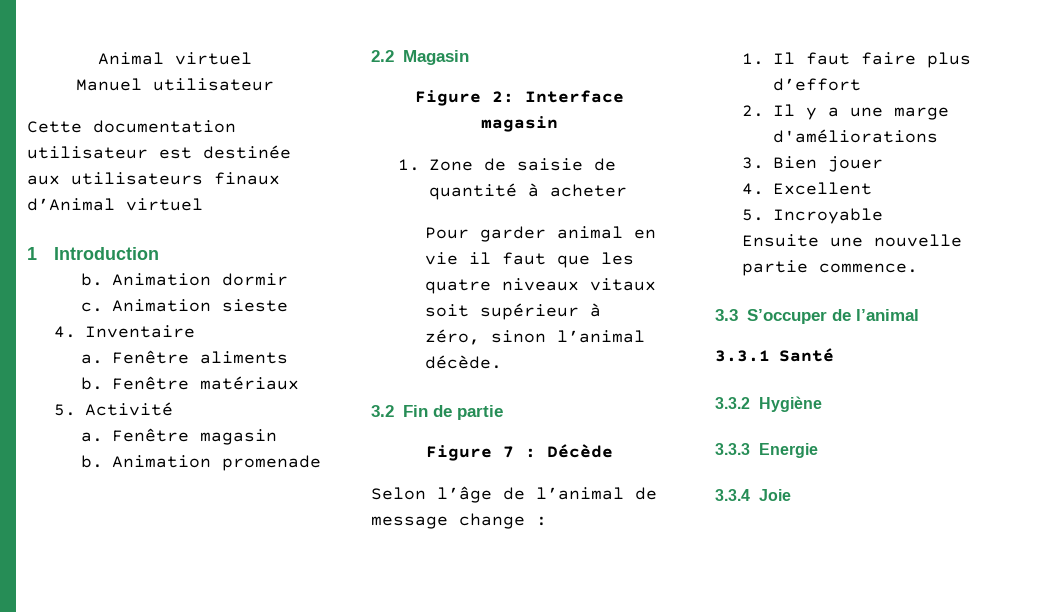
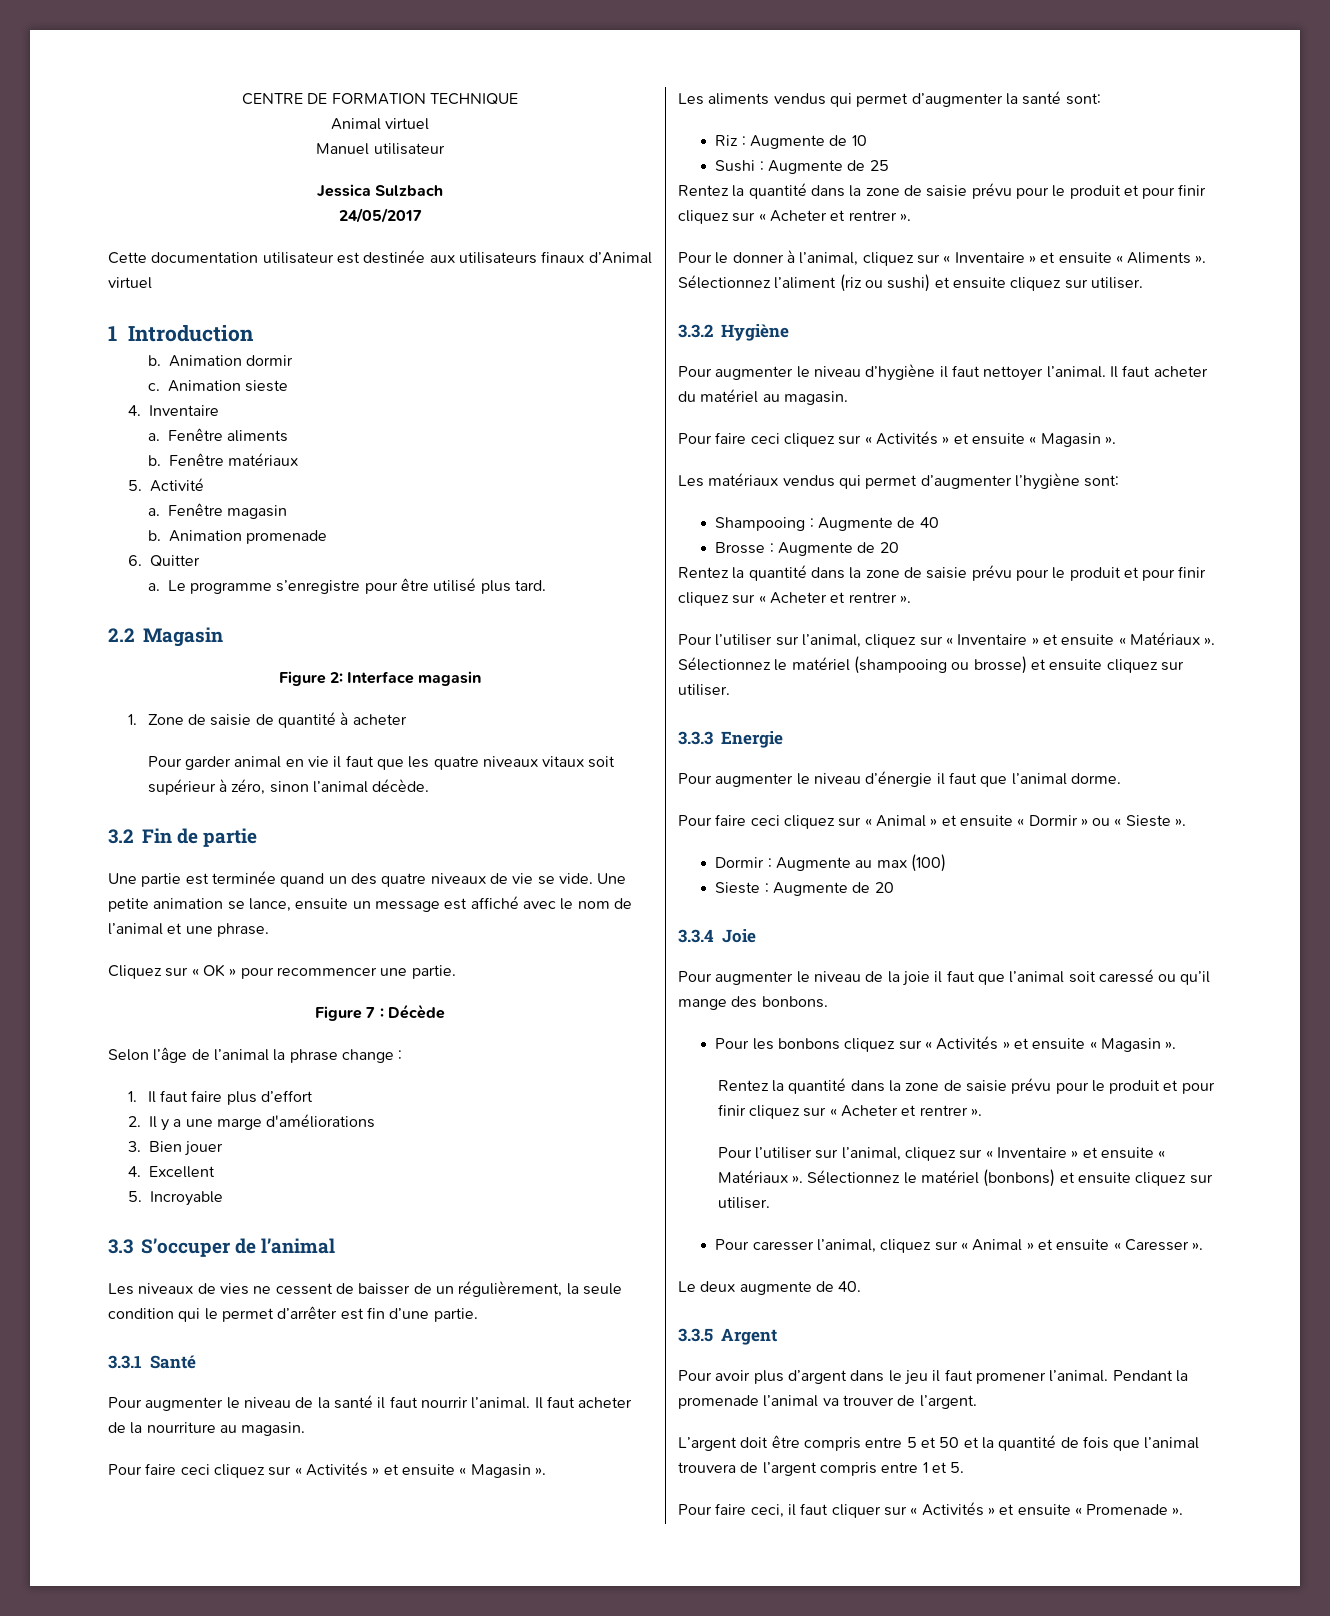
+ CENTRE DE FORMATION TECHNIQUE
+ Jessica Sulzbach
+ 24/05/2017
+ 6. Quitter
+ a. Le programme s’enregistre pour être utilisé plus tard.
+ Une partie est terminée quand un des quatre niveaux de vie se vide. Une petite animation se lance, ensuite un message est affiché avec le nom de l’animal et une phrase.
+ Cliquez sur « OK » pour recommencer une partie.
- Selon l’âge de l’animal de message change :
+ Selon l’âge de l’animal la phrase change :
- Ensuite une nouvelle partie commence.
+ Les niveaux de vies ne cessent de baisser de un régulièrement, la seule condition qui le permet d’arrêter est fin d’une partie.
  3.3.1 Santé
+ Pour augmenter le niveau de la santé il faut nourrir l’animal. Il faut acheter de la nourriture au magasin.
+ Pour faire ceci cliquez sur « Activités » et ensuite « Magasin ».
+ Les aliments vendus qui permet d’augmenter la santé sont:
+ Riz : Augmente de 10
+ Sushi : Augmente de 25
+ Rentez la quantité dans la zone de saisie prévu pour le produit et pour finir cliquez sur « Acheter et rentrer ».
+ Pour le donner à l’animal, cliquez sur « Inventaire » et ensuite « Aliments ». Sélectionnez l’aliment (riz ou sushi) et ensuite cliquez sur utiliser.
  3.3.2 Hygiène
+ Pour augmenter le niveau d’hygiène il faut nettoyer l’animal. Il faut acheter du matériel au magasin.
+ Pour faire ceci cliquez sur « Activités » et ensuite « Magasin ».
+ Les matériaux vendus qui permet d’augmenter l’hygiène sont:
+ Shampooing : Augmente de 40
+ Brosse : Augmente de 20
+ Rentez la quantité dans la zone de saisie prévu pour le produit et pour finir cliquez sur « Acheter et rentrer ».
+ Pour l’utiliser sur l’animal, cliquez sur « Inventaire » et ensuite « Matériaux ». Sélectionnez le matériel (shampooing ou brosse) et ensuite cliquez sur utiliser.
  3.3.3 Energie
+ Pour augmenter le niveau d’énergie il faut que l’animal dorme.
+ Pour faire ceci cliquez sur « Animal » et ensuite « Dormir » ou « Sieste ».
+ Dormir : Augmente au max (100)
+ Sieste : Augmente de 20
  3.3.4 Joie
+ Pour augmenter le niveau de la joie il faut que l’animal soit caressé ou qu’il mange des bonbons.
+ Pour les bonbons cliquez sur « Activités » et ensuite « Magasin ».
+ Rentez la quantité dans la zone de saisie prévu pour le produit et pour finir cliquez sur « Acheter et rentrer ».
+ Pour l’utiliser sur l’animal, cliquez sur « Inventaire » et ensuite « Matériaux ». Sélectionnez le matériel (bonbons) et ensuite cliquez sur utiliser.
+ Pour caresser l’animal, cliquez sur « Animal » et ensuite « Caresser ».
+ Le deux augmente de 40.
+ 3.3.5 Argent
+ Pour avoir plus d’argent dans le jeu il faut promener l’animal. Pendant la promenade l’animal va trouver de l’argent.
+ L’argent doit être compris entre 5 et 50 et la quantité de fois que l’animal trouvera de l’argent compris entre 1 et 5.
+ Pour faire ceci, il faut cliquer sur « Activités » et ensuite « Promenade ».

